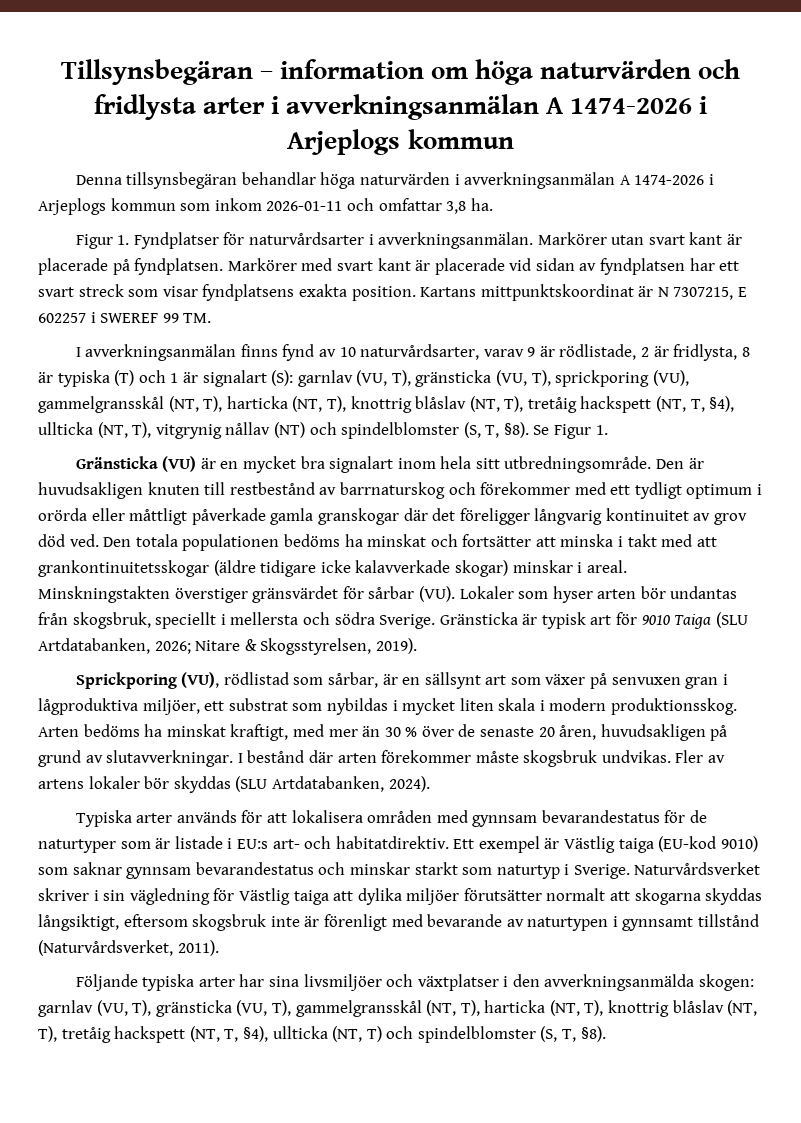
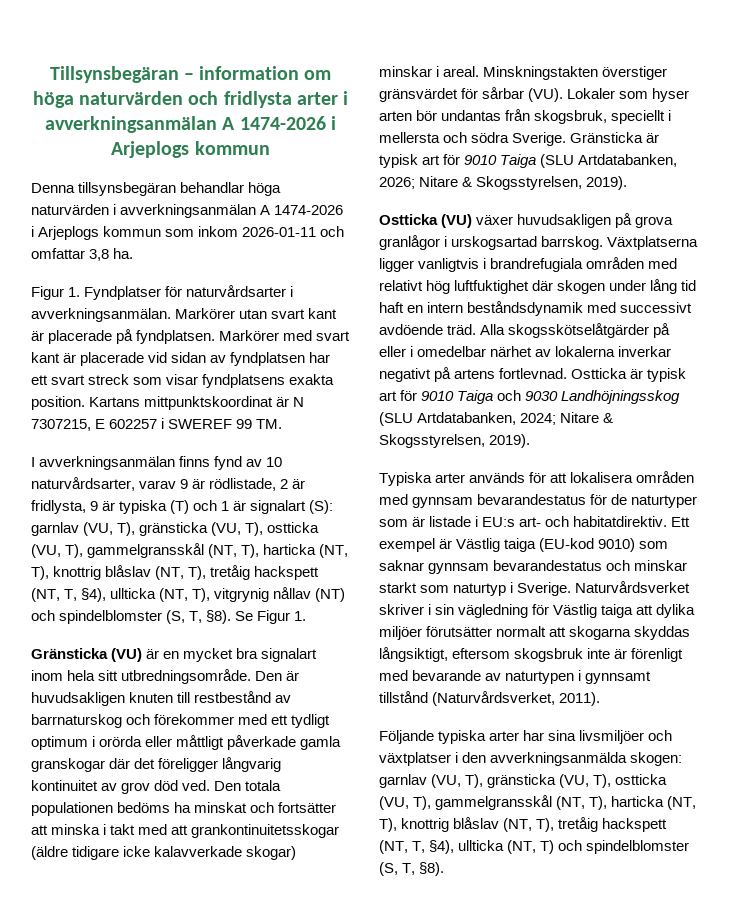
- I avverkningsanmälan finns fynd av 10 naturvårdsarter, varav 9 är rödlistade, 2 är fridlysta, 8 är typiska (T) och 1 är signalart (S): garnlav (VU, T), gränsticka (VU, T), sprickporing (VU), gammelgransskål (NT, T), harticka (NT, T), knottrig blåslav (NT, T), tretåig hackspett (NT, T, §4), ullticka (NT, T), vitgrynig nållav (NT) och spindelblomster (S, T, §8).
+ I avverkningsanmälan finns fynd av 10 naturvårdsarter, varav 9 är rödlistade, 2 är fridlysta, 9 är typiska (T) och 1 är signalart (S): garnlav (VU, T), gränsticka (VU, T), ostticka (VU, T), gammelgransskål (NT, T), harticka (NT, T), knottrig blåslav (NT, T), tretåig hackspett (NT, T, §4), ullticka (NT, T), vitgrynig nållav (NT) och spindelblomster (S, T, §8).
- Sprickporing (VU), rödlistad som sårbar, är en sällsynt art som växer på senvuxen gran i lågproduktiva miljöer, ett substrat som nybildas i mycket liten skala i modern produktionsskog. Arten bedöms ha minskat kraftigt, med mer än 30 % över de senaste 20 åren, huvudsakligen på grund av slutavverkningar. I bestånd där arten förekommer måste skogsbruk undvikas. Fler av artens lokaler bör skyddas (SLU Artdatabanken, 2024).
+ Ostticka (VU) växer huvudsakligen på grova granlågor i urskogsartad barrskog. Växtplatserna ligger vanligtvis i brandrefugiala områden med relativt hög luftfuktighet där skogen under lång tid haft en intern beståndsdynamik med successivt avdöende träd. Alla skogsskötselåtgärder på eller i omedelbar närhet av lokalerna inverkar negativt på artens fortlevnad. Ostticka är typisk art för 9010 Taiga och 9030 Landhöjningsskog (SLU Artdatabanken, 2024; Nitare & Skogsstyrelsen, 2019).
- Följande typiska arter har sina livsmiljöer och växtplatser i den avverkningsanmälda skogen: garnlav (VU, T), gränsticka (VU, T), gammelgransskål (NT, T), harticka (NT, T), knottrig blåslav (NT, T), tretåig hackspett (NT, T, §4), ullticka (NT, T) och spindelblomster (S, T, §8).
+ Följande typiska arter har sina livsmiljöer och växtplatser i den avverkningsanmälda skogen: garnlav (VU, T), gränsticka (VU, T), ostticka (VU, T), gammelgransskål (NT, T), harticka (NT, T), knottrig blåslav (NT, T), tretåig hackspett (NT, T, §4), ullticka (NT, T) och spindelblomster (S, T, §8).

